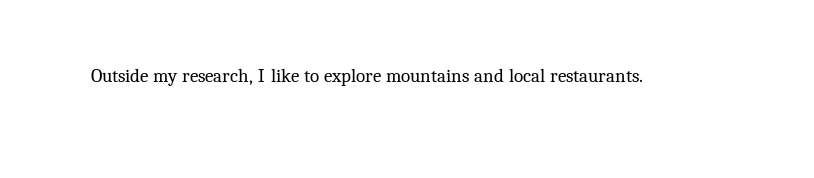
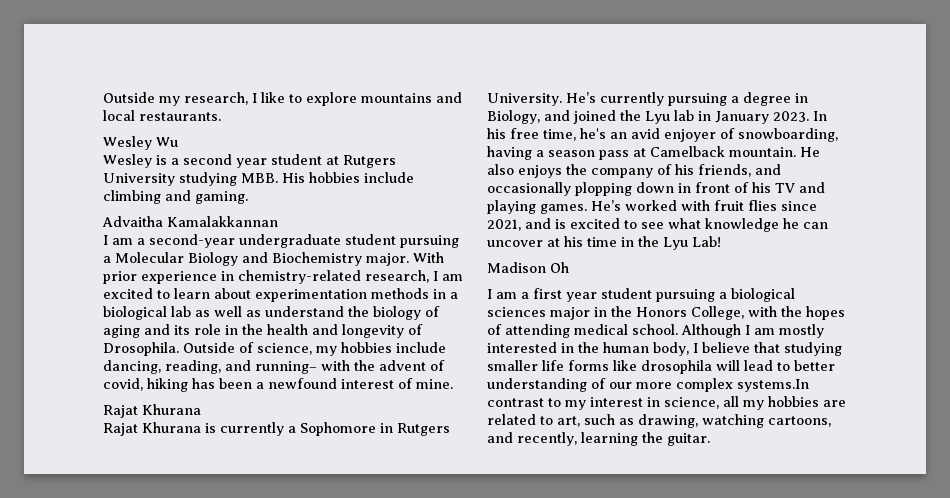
+ Wesley Wu
+ Wesley is a second year student at Rutgers University studying MBB. His hobbies include climbing and gaming.
+ Advaitha Kamalakkannan
+ I am a second-year undergraduate student pursuing a Molecular Biology and Biochemistry major. With prior experience in chemistry-related research, I am excited to learn about experimentation methods in a biological lab as well as understand the biology of aging and its role in the health and longevity of Drosophila. Outside of science, my hobbies include dancing, reading, and running– with the advent of covid, hiking has been a newfound interest of mine.
+ Rajat Khurana
+ Rajat Khurana is currently a Sophomore in Rutgers University. He’s currently pursuing a degree in Biology, and joined the Lyu lab in January 2023. In his free time, he's an avid enjoyer of snowboarding, having a season pass at Camelback mountain. He also enjoys the company of his friends, and occasionally plopping down in front of his TV and playing games. He’s worked with fruit flies since 2021, and is excited to see what knowledge he can uncover at his time in the Lyu Lab!
+ Madison Oh
+ I am a first year student pursuing a biological sciences major in the Honors College, with the hopes of attending medical school. Although I am mostly interested in the human body, I believe that studying smaller life forms like drosophila will lead to better understanding of our more complex systems.In contrast to my interest in science, all my hobbies are related to art, such as drawing, watching cartoons, and recently, learning the guitar.

